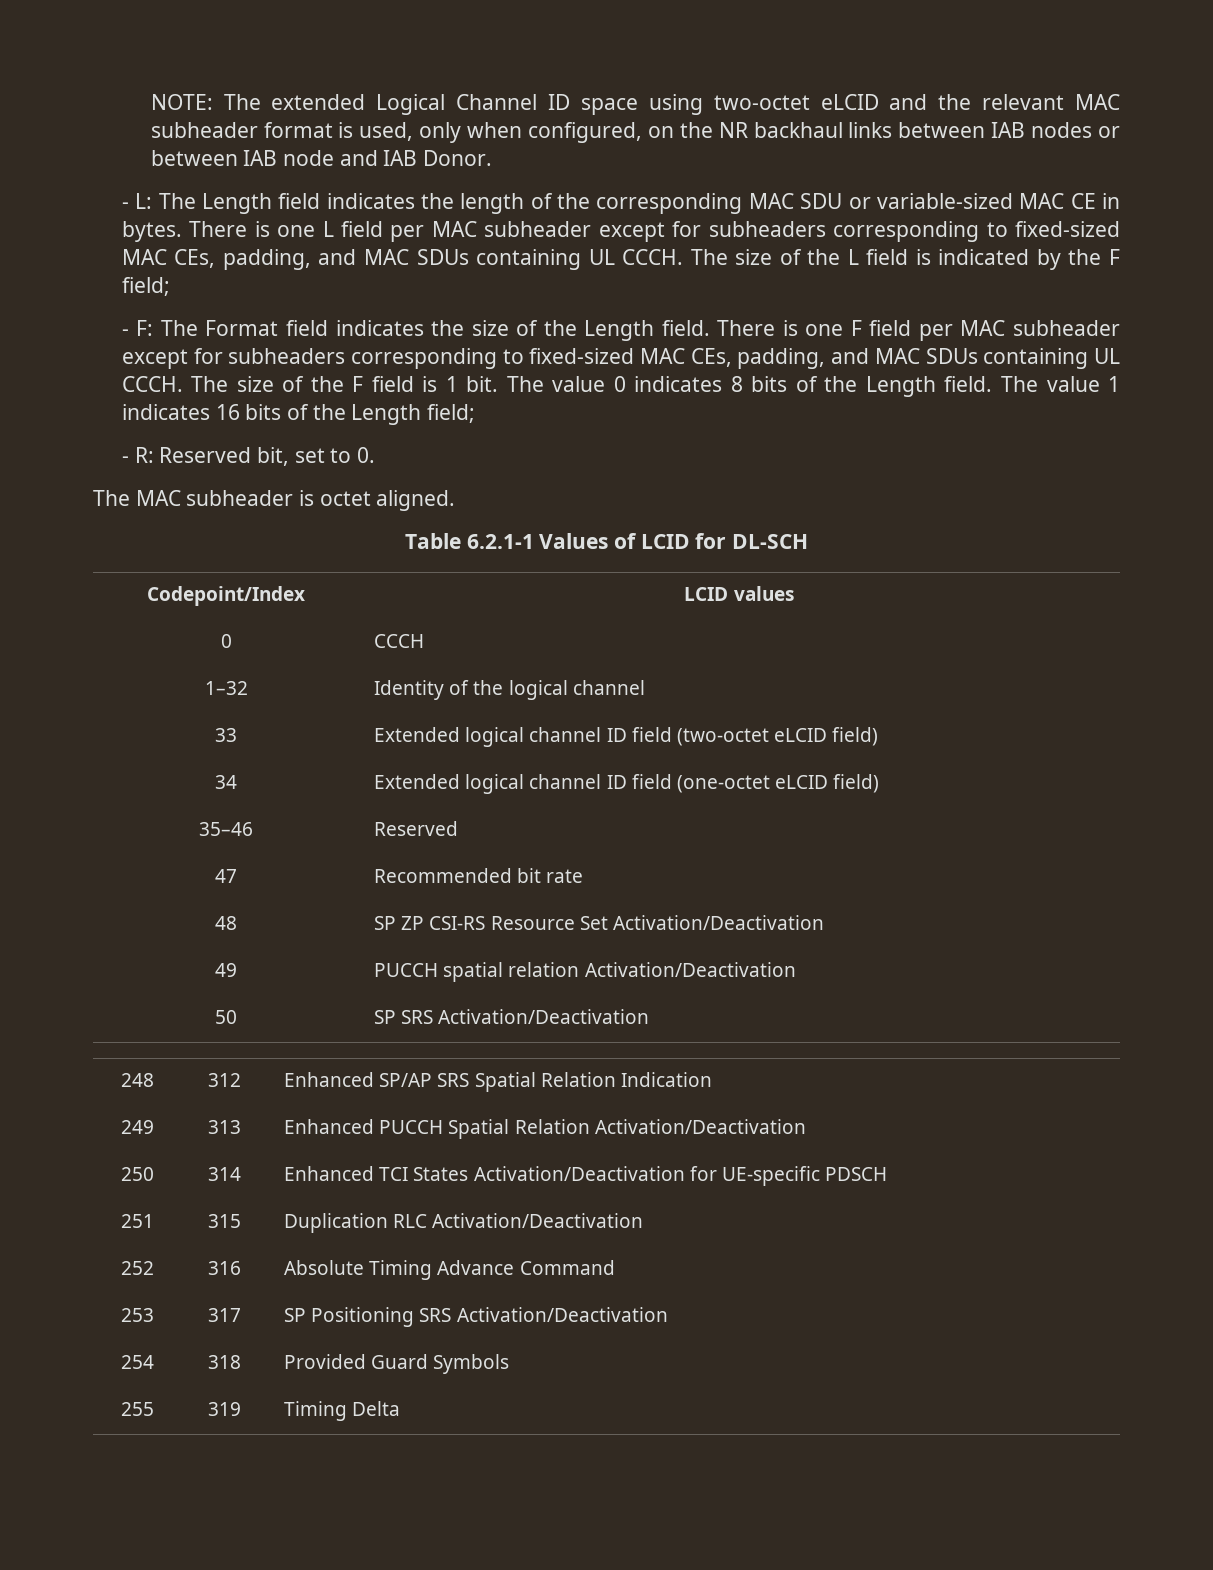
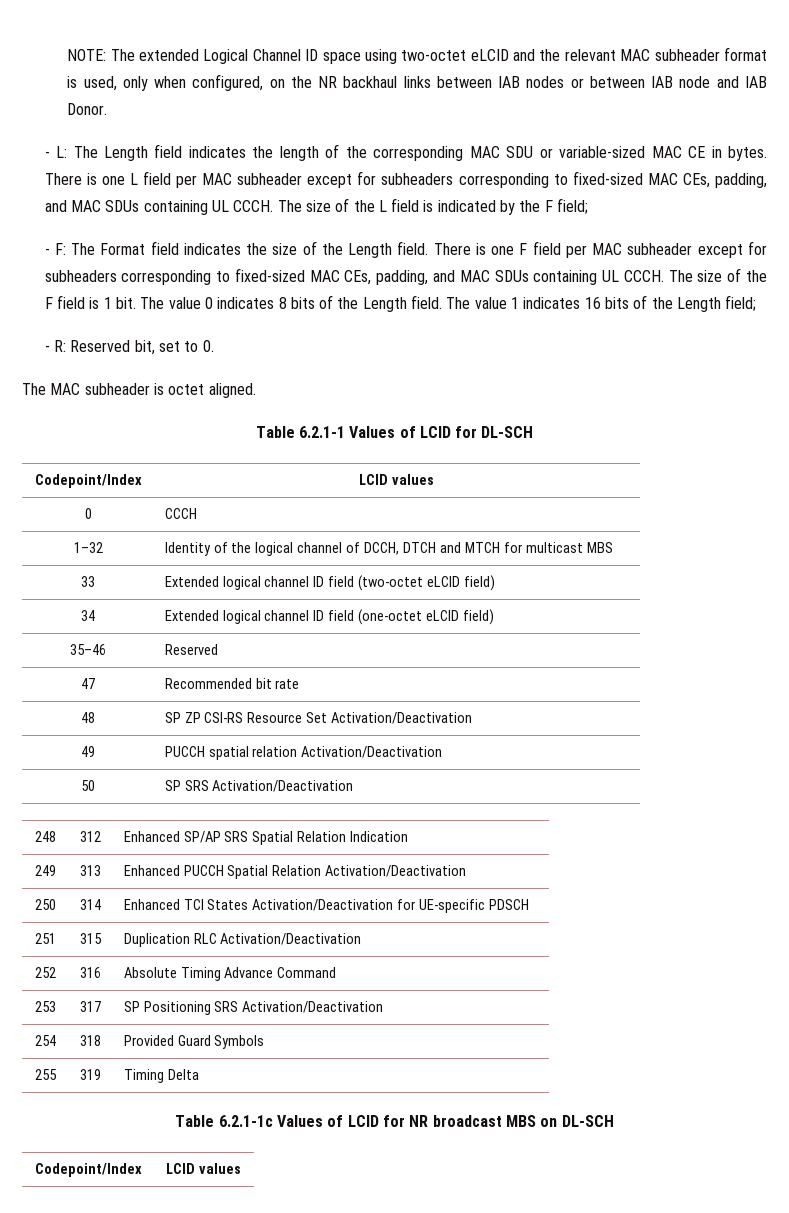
- 1–32 | Identity of the logical channel
+ 1–32 | Identity of the logical channel of DCCH, DTCH and MTCH for multicast MBS
+ Table 6.2.1-1c Values of LCID for NR broadcast MBS on DL-SCH
+ Codepoint/Index | LCID values

